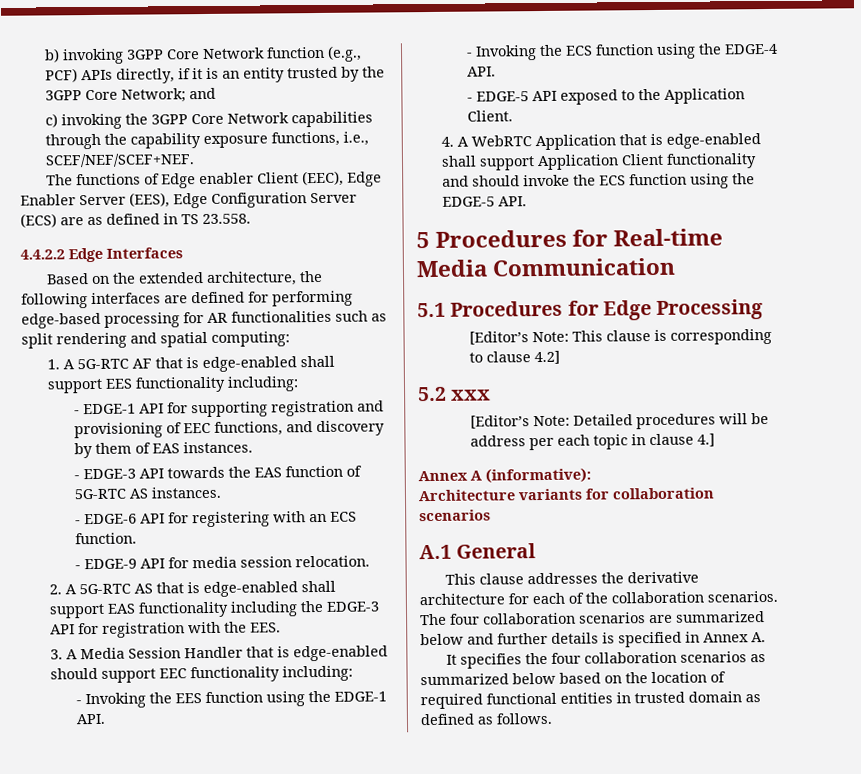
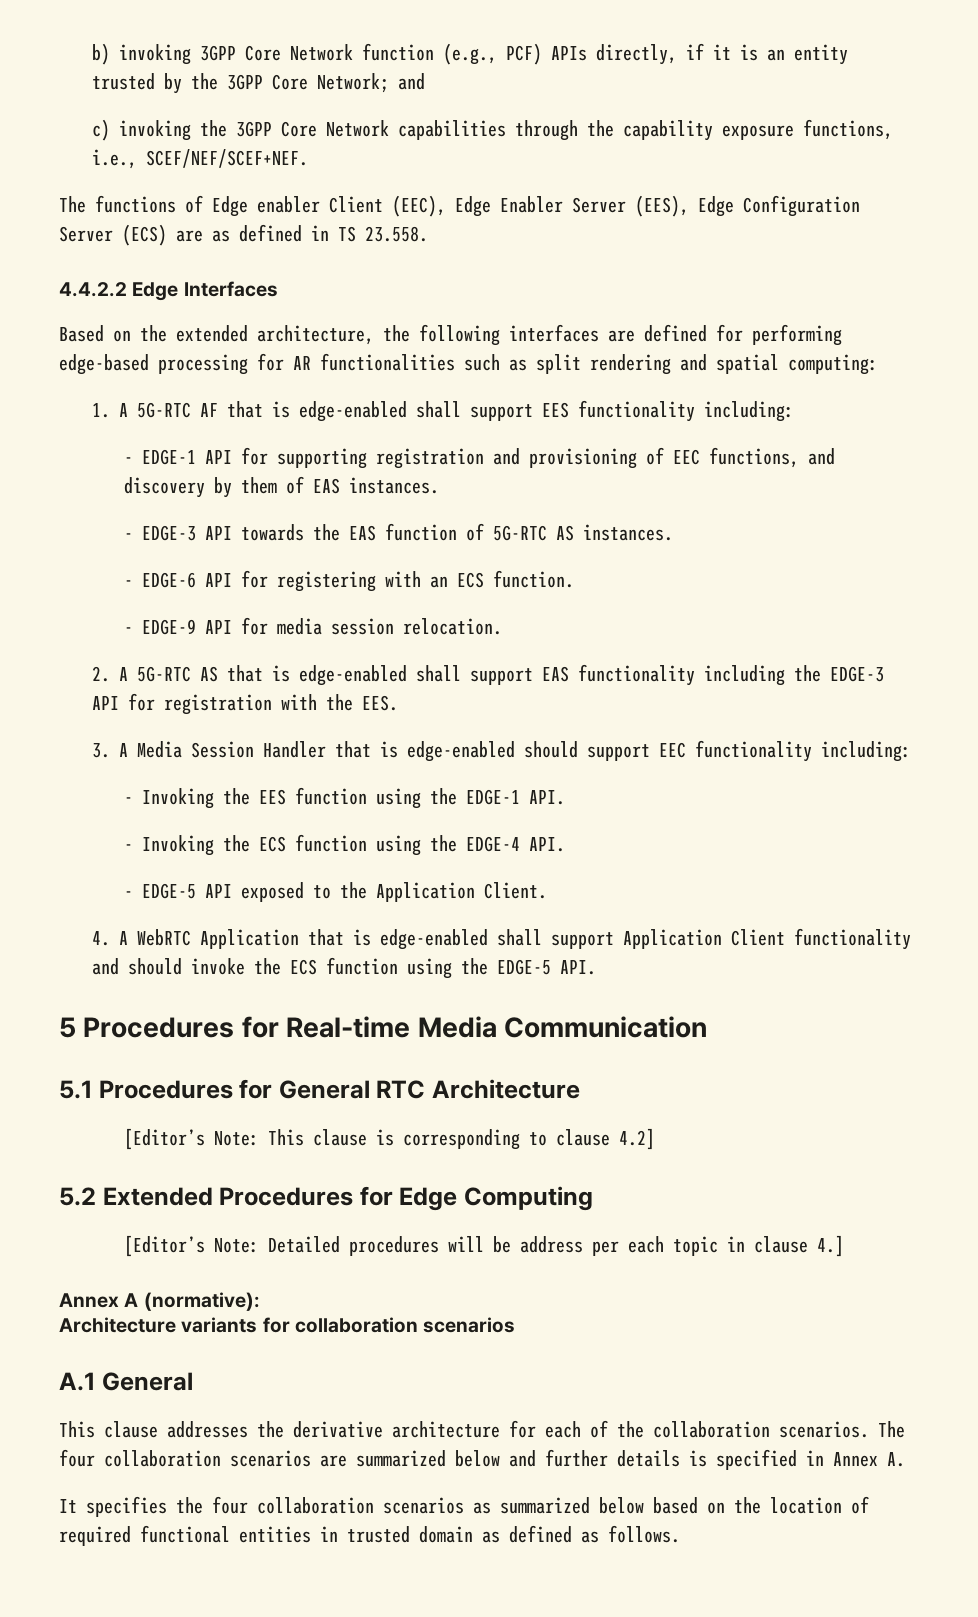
- 5.1 Procedures for Edge Processing
+ 5.1 Procedures for General RTC Architecture
- 5.2 xxx
+ 5.2 Extended Procedures for Edge Computing
- Annex A (informative):
+ Annex A (normative):

